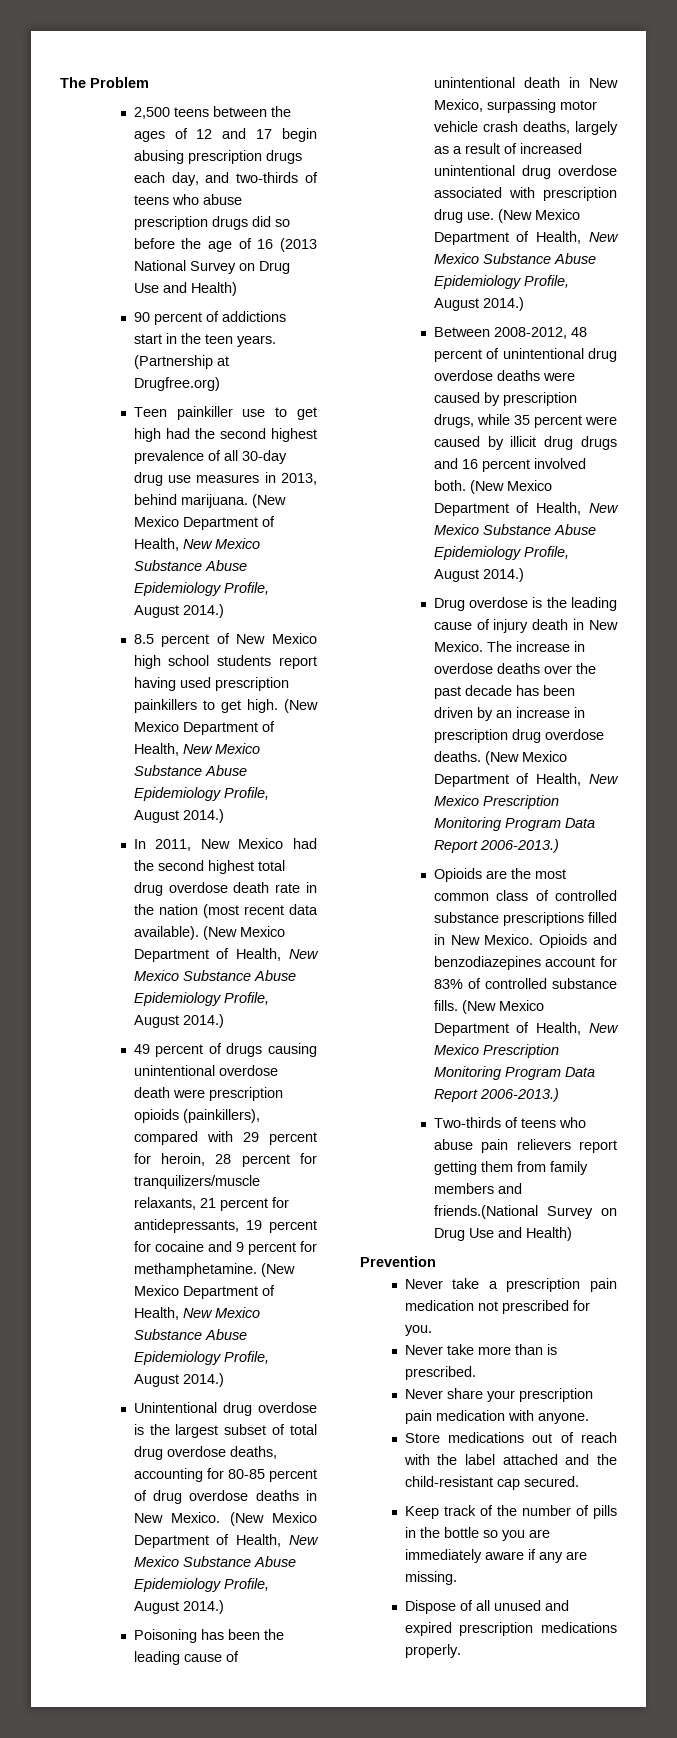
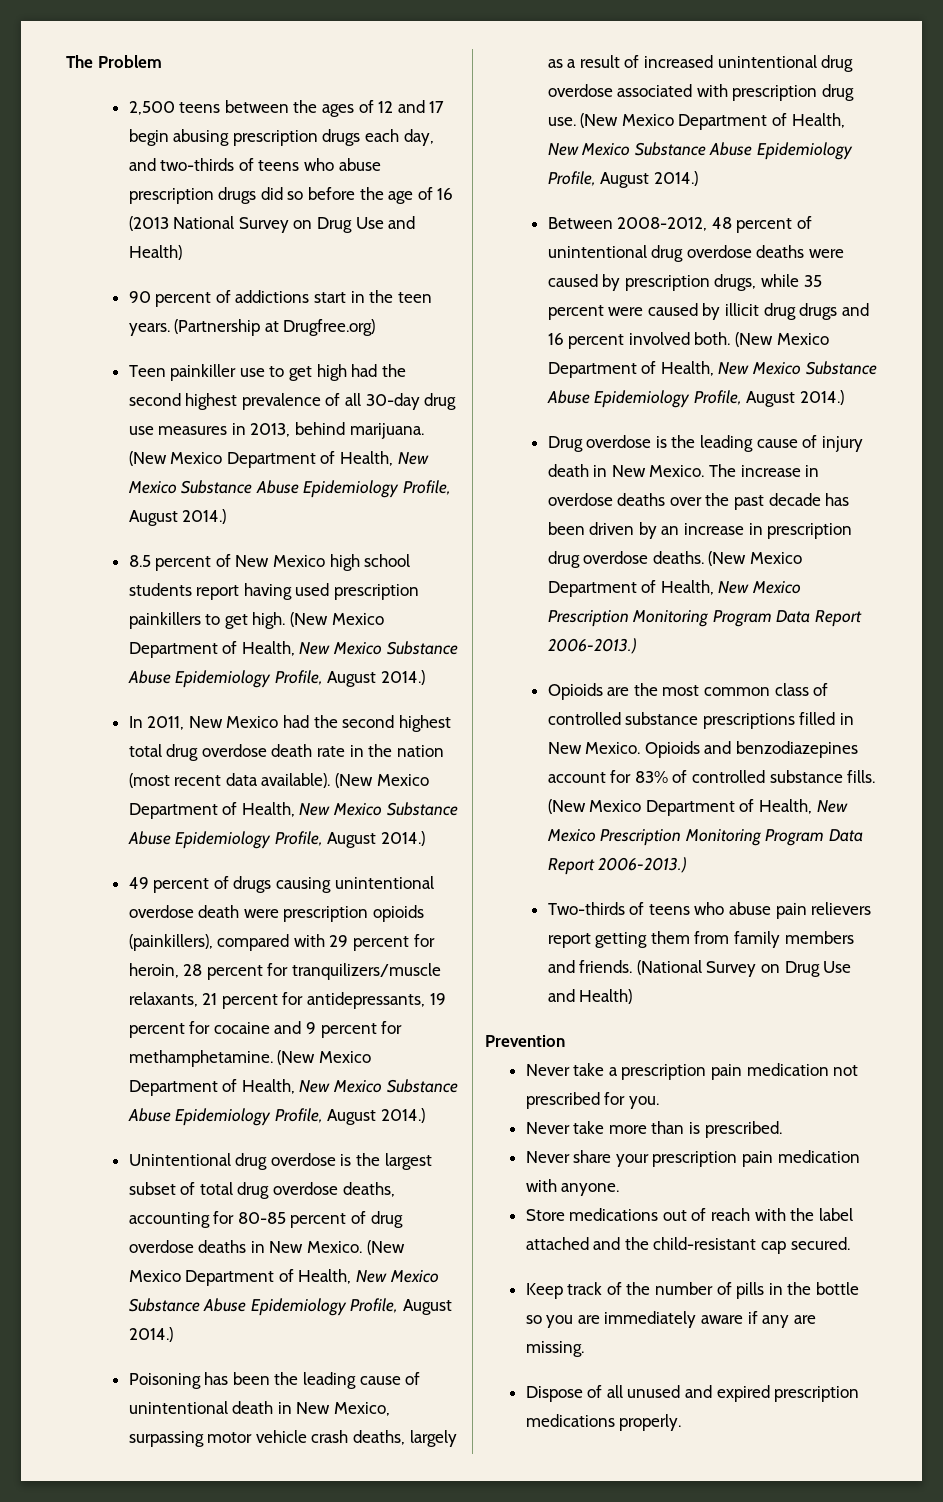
- Two-thirds of teens who abuse pain relievers report getting them from family members and friends.(National Survey on Drug Use and Health)
+ Two-thirds of teens who abuse pain relievers report getting them from family members and friends. (National Survey on Drug Use and Health)

